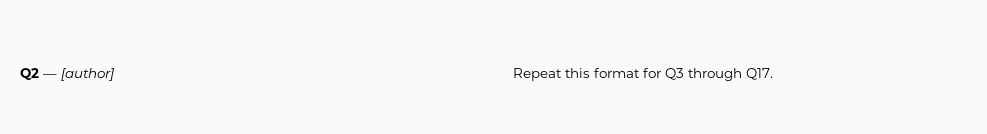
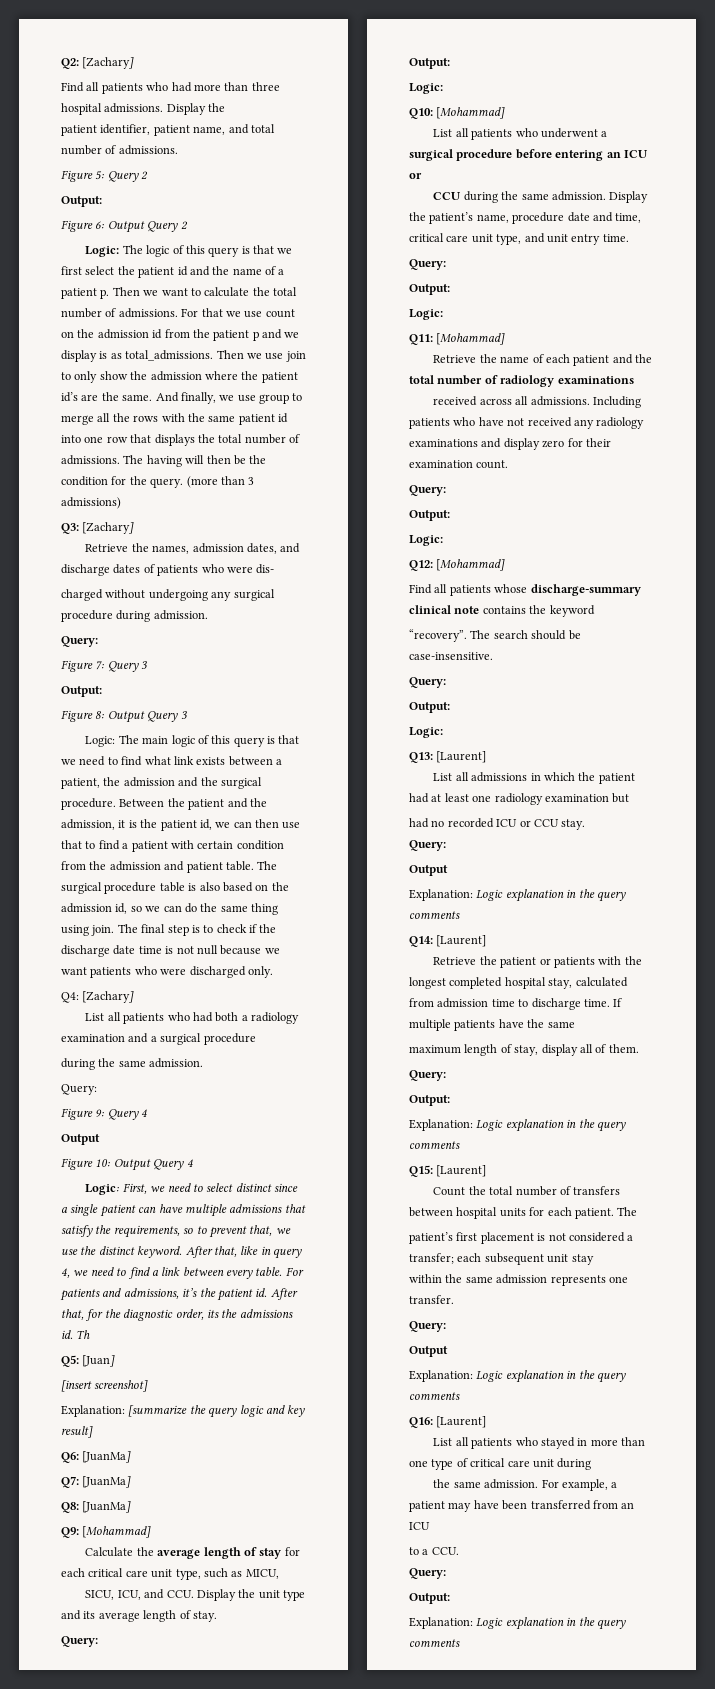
- Q2 — [author]
- Repeat this format for Q3 through Q17.
+ Q2: [Zachary]
+ Find all patients who had more than three hospital admissions. Display the
+ patient identifier, patient name, and total number of admissions.
+ Figure 5: Query 2
+ Output:
+ Figure 6: Output Query 2
+ Logic: The logic of this query is that we first select the patient id and the name of a patient p. Then we want to calculate the total number of admissions. For that we use count on the admission id from the patient p and we display is as total_admissions. Then we use join to only show the admission where the patient id’s are the same. And finally, we use group to merge all the rows with the same patient id into one row that displays the total number of admissions. The having will then be the condition for the query. (more than 3 admissions)
+ Q3: [Zachary]
+ Retrieve the names, admission dates, and discharge dates of patients who were dis-
+ charged without undergoing any surgical procedure during admission.
+ Query:
+ Figure 7: Query 3
+ Output:
+ Figure 8: Output Query 3
+ Logic: The main logic of this query is that we need to find what link exists between a patient, the admission and the surgical procedure. Between the patient and the admission, it is the patient id, we can then use that to find a patient with certain condition from the admission and patient table. The surgical procedure table is also based on the admission id, so we can do the same thing using join. The final step is to check if the discharge date time is not null because we want patients who were discharged only.
+ Q4: [Zachary]
+ List all patients who had both a radiology examination and a surgical procedure
+ during the same admission.
+ Query:
+ Figure 9: Query 4
+ Output
+ Figure 10: Output Query 4
+ Logic: First, we need to select distinct since a single patient can have multiple admissions that satisfy the requirements, so to prevent that, we use the distinct keyword. After that, like in query 4, we need to find a link between every table. For patients and admissions, it’s the patient id. After that, for the diagnostic order, its the admissions id. Th
+ Q5: [Juan]
+ [insert screenshot]
+ Explanation: [summarize the query logic and key result]
+ Q6: [JuanMa]
+ Q7: [JuanMa]
+ Q8: [JuanMa]
+ Q9: [Mohammad]
+ Calculate the average length of stay for each critical care unit type, such as MICU,
+ SICU, ICU, and CCU. Display the unit type and its average length of stay.
+ Query:
+ Output:
+ Logic:
+ Q10: [Mohammad]
+ List all patients who underwent a surgical procedure before entering an ICU or
+ CCU during the same admission. Display the patient’s name, procedure date and time, critical care unit type, and unit entry time.
+ Query:
+ Output:
+ Logic:
+ Q11: [Mohammad]
+ Retrieve the name of each patient and the total number of radiology examinations
+ received across all admissions. Including patients who have not received any radiology examinations and display zero for their examination count.
+ Query:
+ Output:
+ Logic:
+ Q12: [Mohammad]
+ Find all patients whose discharge-summary clinical note contains the keyword
+ “recovery”. The search should be case-insensitive.
+ Query:
+ Output:
+ Logic:
+ Q13: [Laurent]
+ List all admissions in which the patient had at least one radiology examination but
+ had no recorded ICU or CCU stay.
+ Query:
+ Output
+ Explanation: Logic explanation in the query comments
+ Q14: [Laurent]
+ Retrieve the patient or patients with the longest completed hospital stay, calculated from admission time to discharge time. If multiple patients have the same
+ maximum length of stay, display all of them.
+ Query:
+ Output:
+ Explanation: Logic explanation in the query comments
+ Q15: [Laurent]
+ Count the total number of transfers between hospital units for each patient. The
+ patient’s first placement is not considered a transfer; each subsequent unit stay
+ within the same admission represents one transfer.
+ Query:
+ Output
+ Explanation: Logic explanation in the query comments
+ Q16: [Laurent]
+ List all patients who stayed in more than one type of critical care unit during
+ the same admission. For example, a patient may have been transferred from an ICU
+ to a CCU.
+ Query:
+ Output:
+ Explanation: Logic explanation in the query comments

